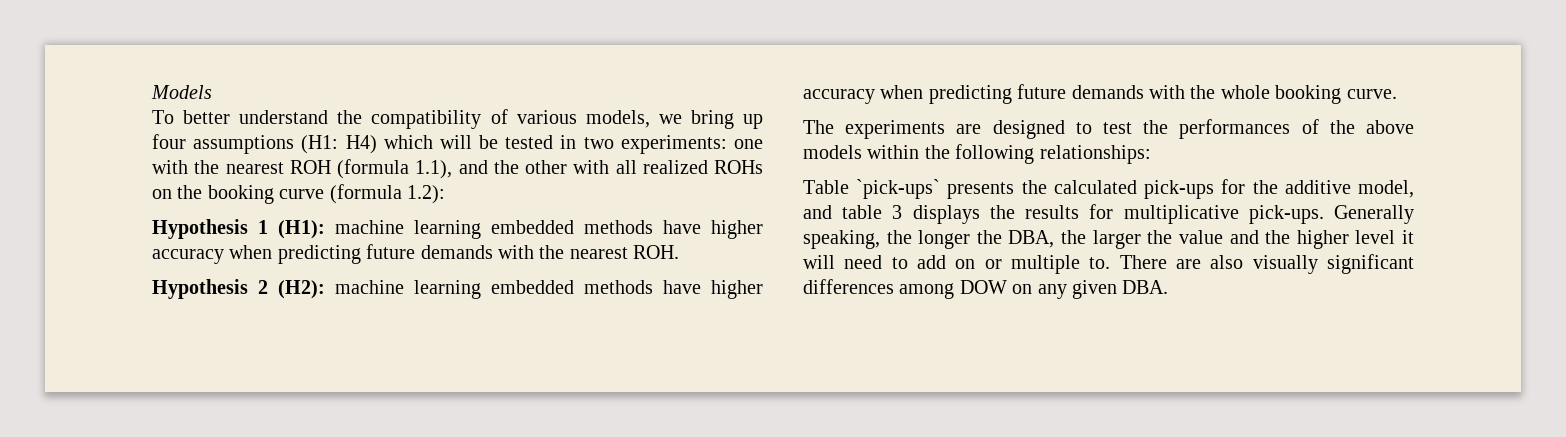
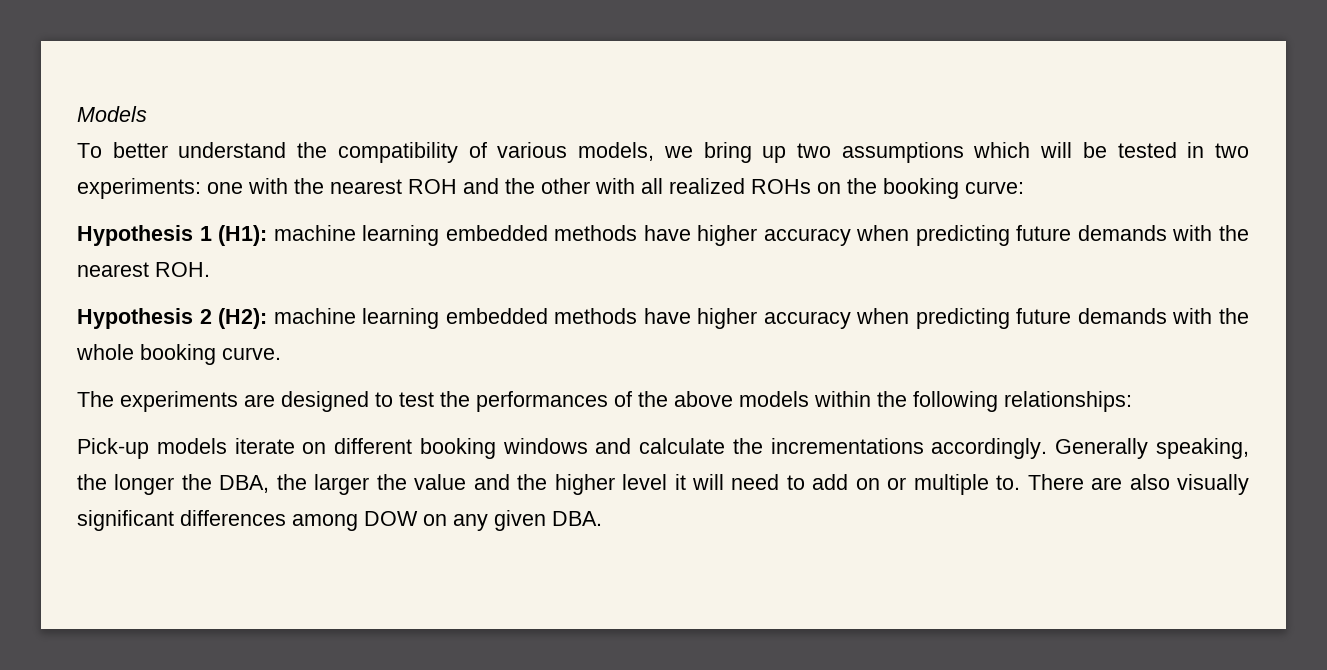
- To better understand the compatibility of various models, we bring up four assumptions (H1: H4) which will be tested in two experiments: one with the nearest ROH (formula 1.1), and the other with all realized ROHs on the booking curve (formula 1.2):
+ To better understand the compatibility of various models, we bring up two assumptions which will be tested in two experiments: one with the nearest ROH and the other with all realized ROHs on the booking curve:
- Table `pick-ups` presents the calculated pick-ups for the additive model, and table 3 displays the results for multiplicative pick-ups.
+ Pick-up models iterate on different booking windows and calculate the incrementations accordingly.

